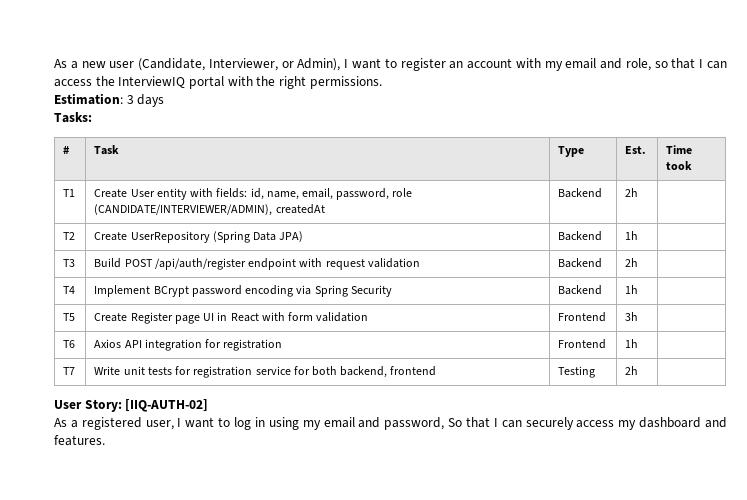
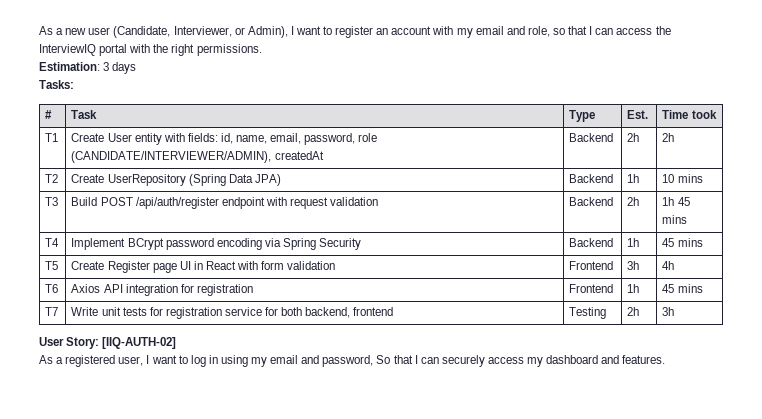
- T1 | Create User entity with fields: id, name, email, password, role (CANDIDATE/INTERVIEWER/ADMIN), createdAt | Backend | 2h |
+ T1 | Create User entity with fields: id, name, email, password, role (CANDIDATE/INTERVIEWER/ADMIN), createdAt | Backend | 2h | 2h
- T2 | Create UserRepository (Spring Data JPA) | Backend | 1h |
+ T2 | Create UserRepository (Spring Data JPA) | Backend | 1h | 10 mins
- T3 | Build POST /api/auth/register endpoint with request validation | Backend | 2h |
+ T3 | Build POST /api/auth/register endpoint with request validation | Backend | 2h | 1h 45 mins
- T4 | Implement BCrypt password encoding via Spring Security | Backend | 1h |
+ T4 | Implement BCrypt password encoding via Spring Security | Backend | 1h | 45 mins
- T5 | Create Register page UI in React with form validation | Frontend | 3h |
+ T5 | Create Register page UI in React with form validation | Frontend | 3h | 4h
- T6 | Axios API integration for registration | Frontend | 1h |
+ T6 | Axios API integration for registration | Frontend | 1h | 45 mins
- T7 | Write unit tests for registration service for both backend, frontend | Testing | 2h |
+ T7 | Write unit tests for registration service for both backend, frontend | Testing | 2h | 3h

